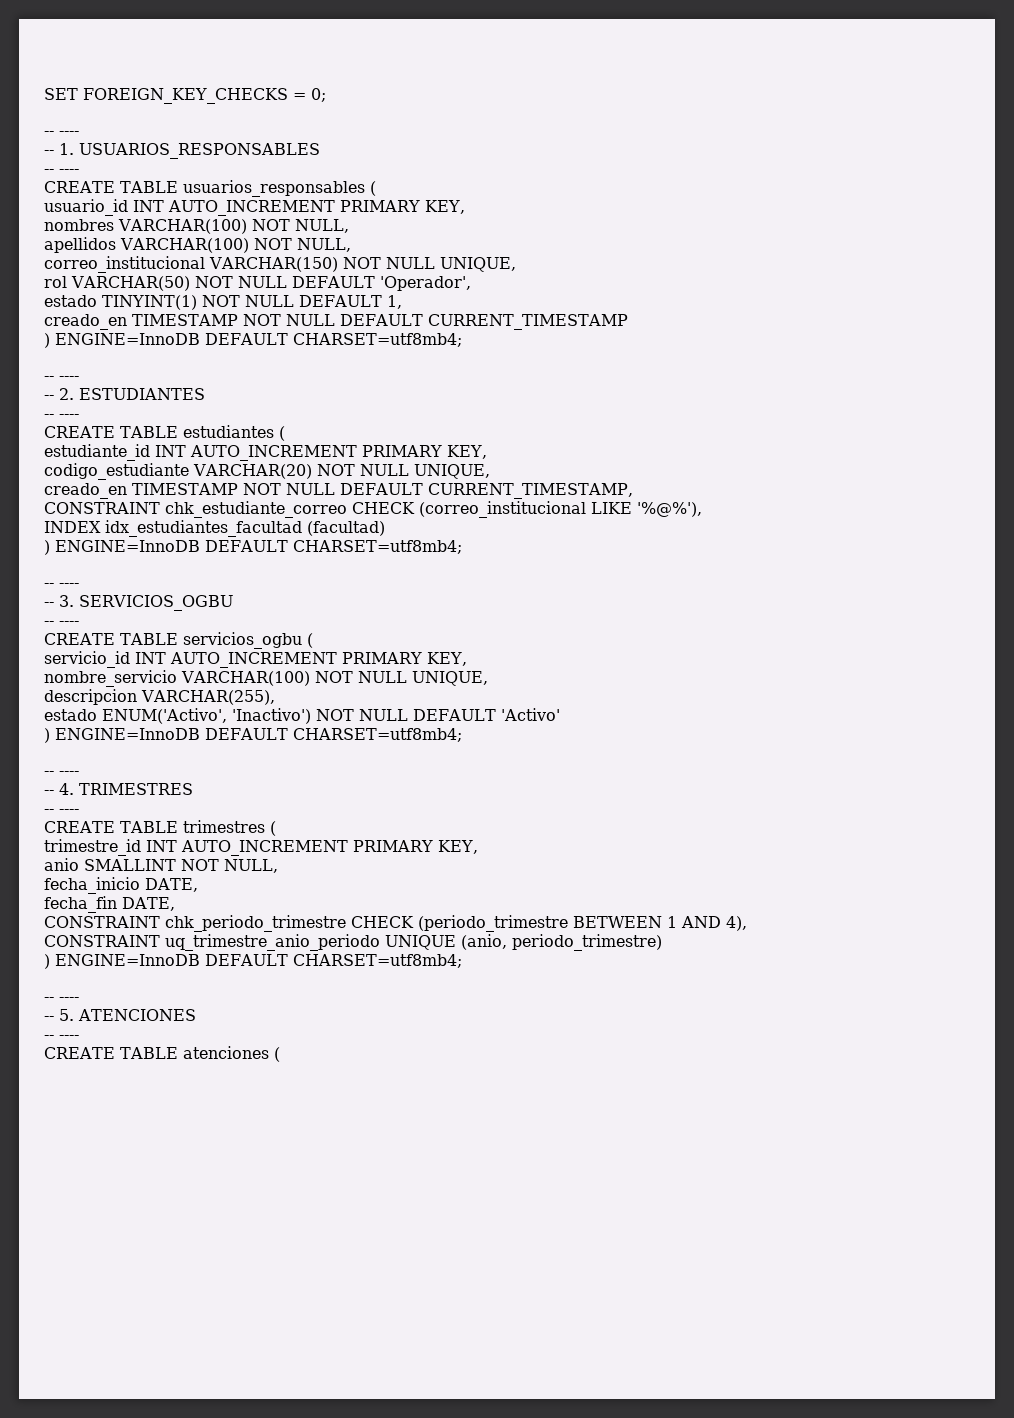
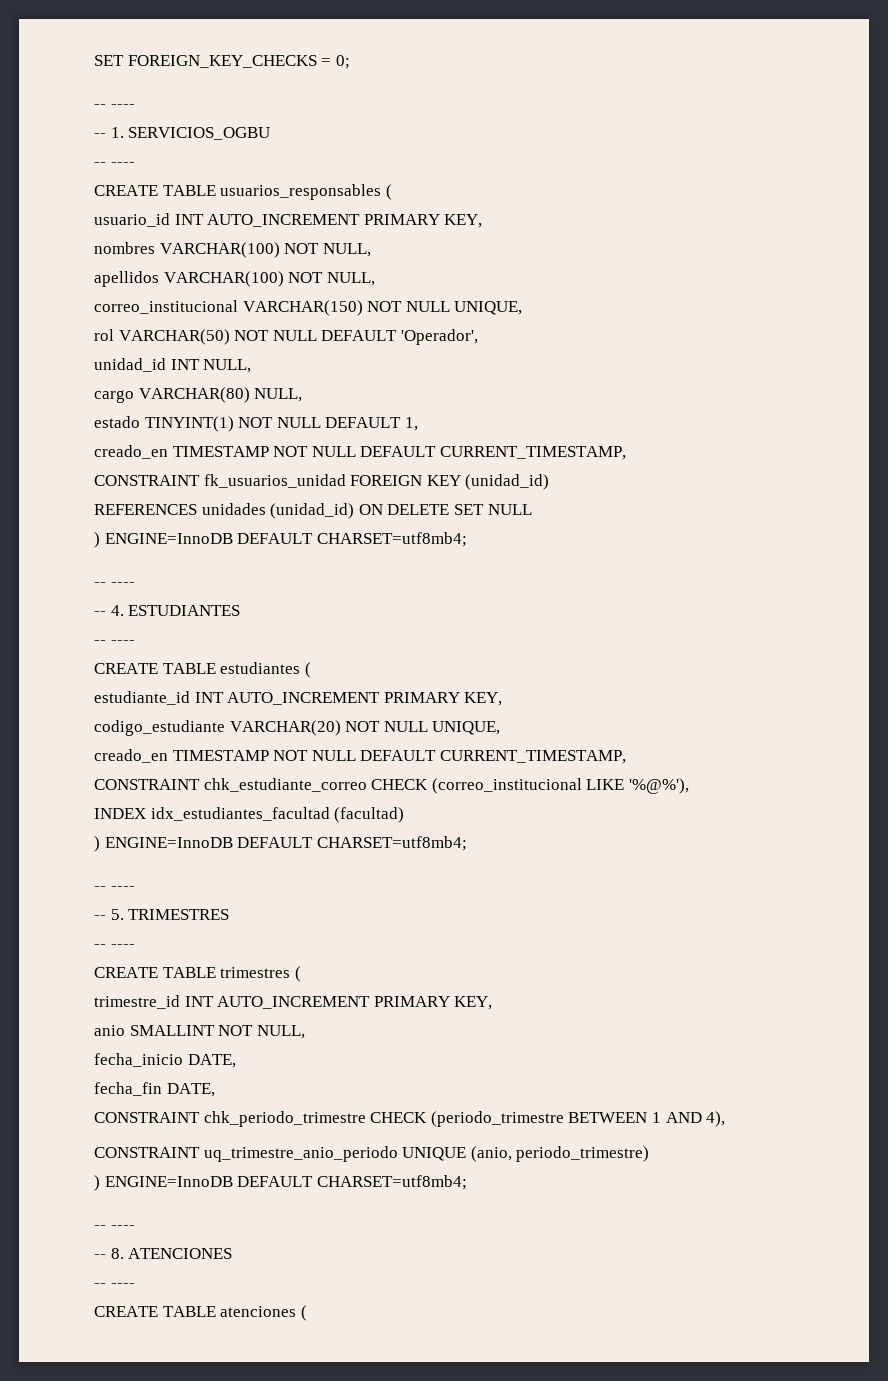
- -- 1. USUARIOS_RESPONSABLES
+ -- 1. SERVICIOS_OGBU
+ unidad_id INT NULL,
+ cargo VARCHAR(80) NULL,
  estado TINYINT(1) NOT NULL DEFAULT 1,
- creado_en TIMESTAMP NOT NULL DEFAULT CURRENT_TIMESTAMP
+ creado_en TIMESTAMP NOT NULL DEFAULT CURRENT_TIMESTAMP,
+ CONSTRAINT fk_usuarios_unidad FOREIGN KEY (unidad_id)
+ REFERENCES unidades (unidad_id) ON DELETE SET NULL
  ) ENGINE=InnoDB DEFAULT CHARSET=utf8mb4;
  -- ----
- -- 2. ESTUDIANTES
+ -- 4. ESTUDIANTES
- -- 3. SERVICIOS_OGBU
- -- ----
- CREATE TABLE servicios_ogbu (
- servicio_id INT AUTO_INCREMENT PRIMARY KEY,
- nombre_servicio VARCHAR(100) NOT NULL UNIQUE,
- descripcion VARCHAR(255),
- estado ENUM('Activo', 'Inactivo') NOT NULL DEFAULT 'Activo'
- ) ENGINE=InnoDB DEFAULT CHARSET=utf8mb4;
- -- ----
- -- 4. TRIMESTRES
+ -- 5. TRIMESTRES
- -- 5. ATENCIONES
+ -- 8. ATENCIONES

